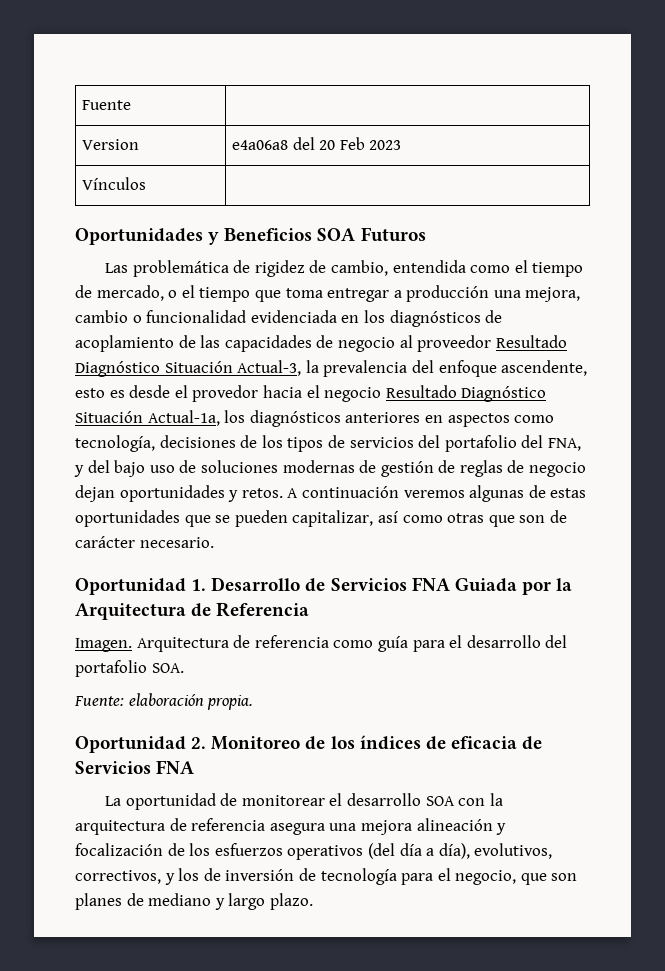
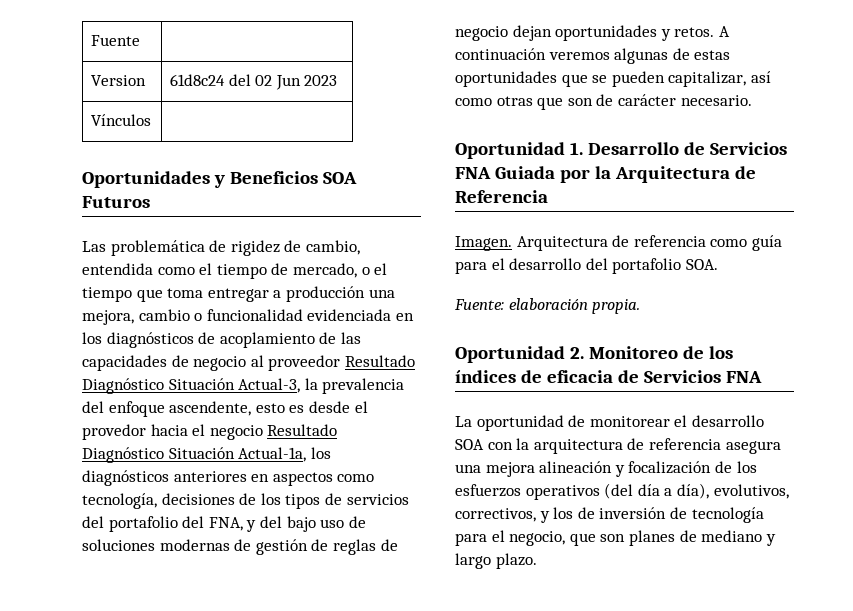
- Version | e4a06a8 del 20 Feb 2023
+ Version | 61d8c24 del 02 Jun 2023

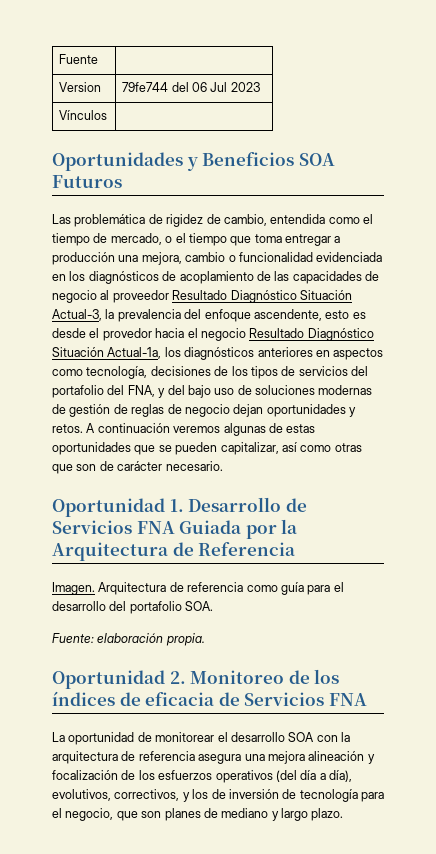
- Version | 61d8c24 del 02 Jun 2023
+ Version | 79fe744 del 06 Jul 2023

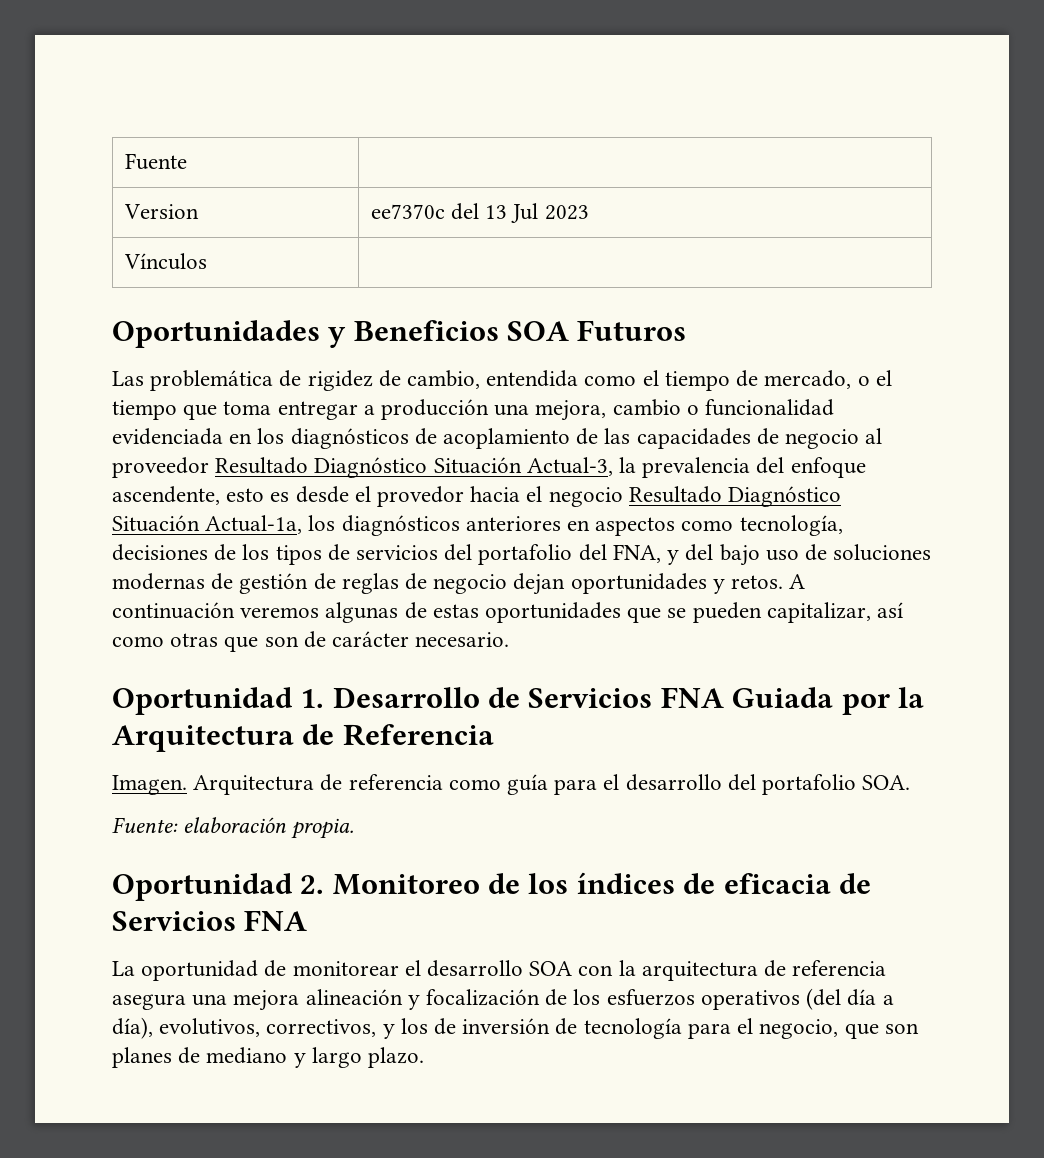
- Version | 79fe744 del 06 Jul 2023
+ Version | ee7370c del 13 Jul 2023

